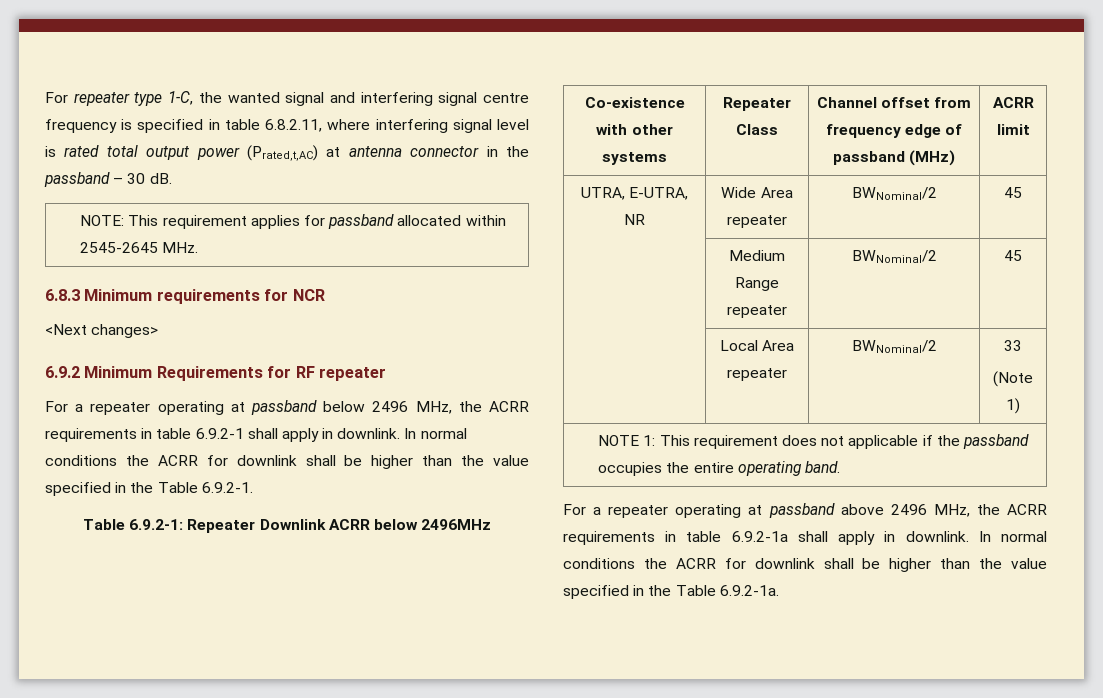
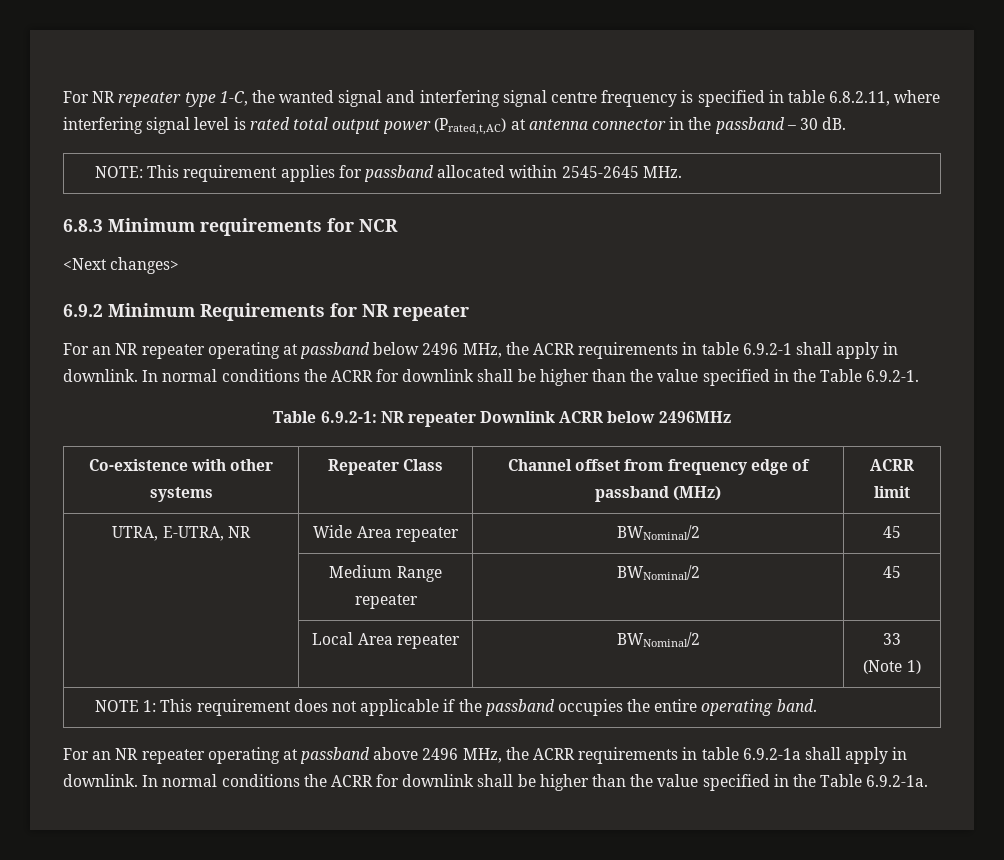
- For repeater type 1-C, the wanted signal and interfering signal centre frequency is specified in table 6.8.2.11, where interfering signal level is rated total output power (Prated,t,AC) at antenna connector in the passband – 30 dB.
+ For NR repeater type 1-C, the wanted signal and interfering signal centre frequency is specified in table 6.8.2.11, where interfering signal level is rated total output power (Prated,t,AC) at antenna connector in the passband – 30 dB.
- 6.9.2 Minimum Requirements for RF repeater
+ 6.9.2 Minimum Requirements for NR repeater
- For a repeater operating at passband below 2496 MHz, the ACRR requirements in table 6.9.2-1 shall apply in downlink.
+ For an NR repeater operating at passband below 2496 MHz, the ACRR requirements in table 6.9.2-1 shall apply in downlink.
- Table 6.9.2-1: Repeater Downlink ACRR below 2496MHz
+ Table 6.9.2-1: NR repeater Downlink ACRR below 2496MHz
- For a repeater operating at passband above 2496 MHz, the ACRR requirements in table 6.9.2-1a shall apply in downlink.
+ For an NR repeater operating at passband above 2496 MHz, the ACRR requirements in table 6.9.2-1a shall apply in downlink.

